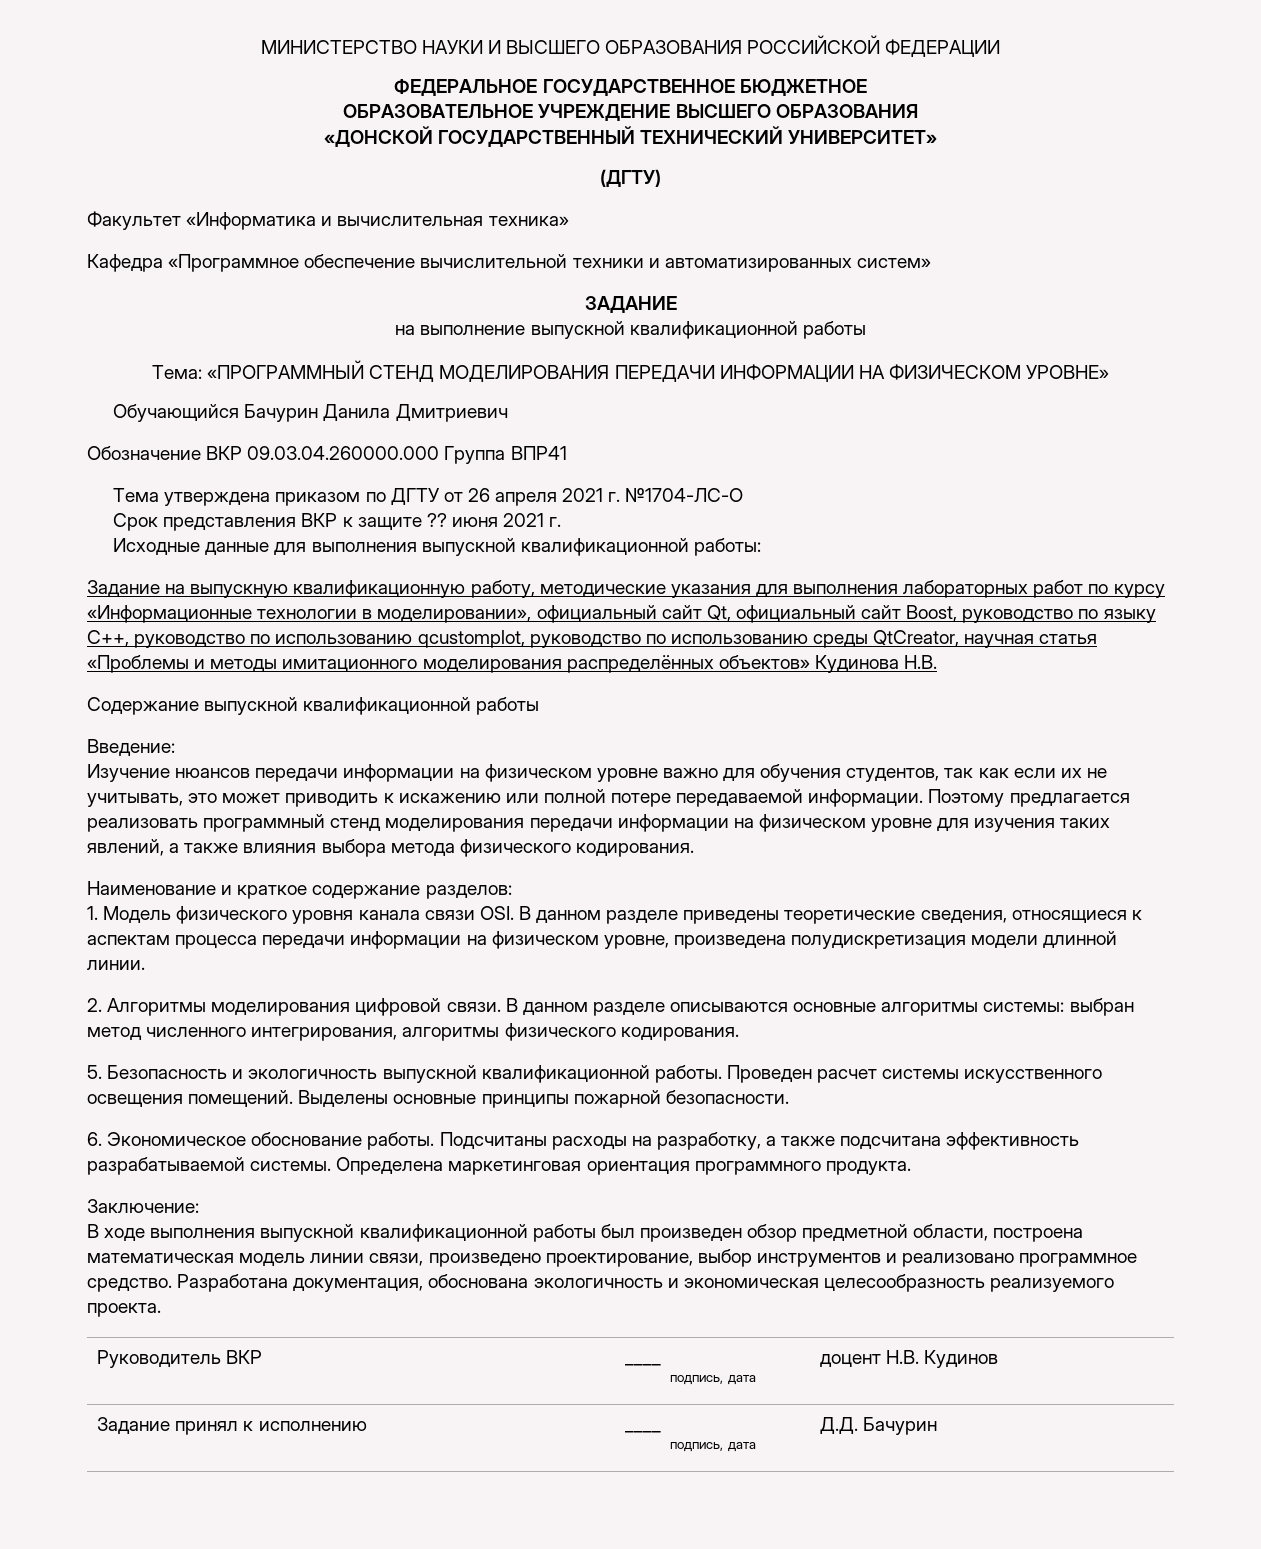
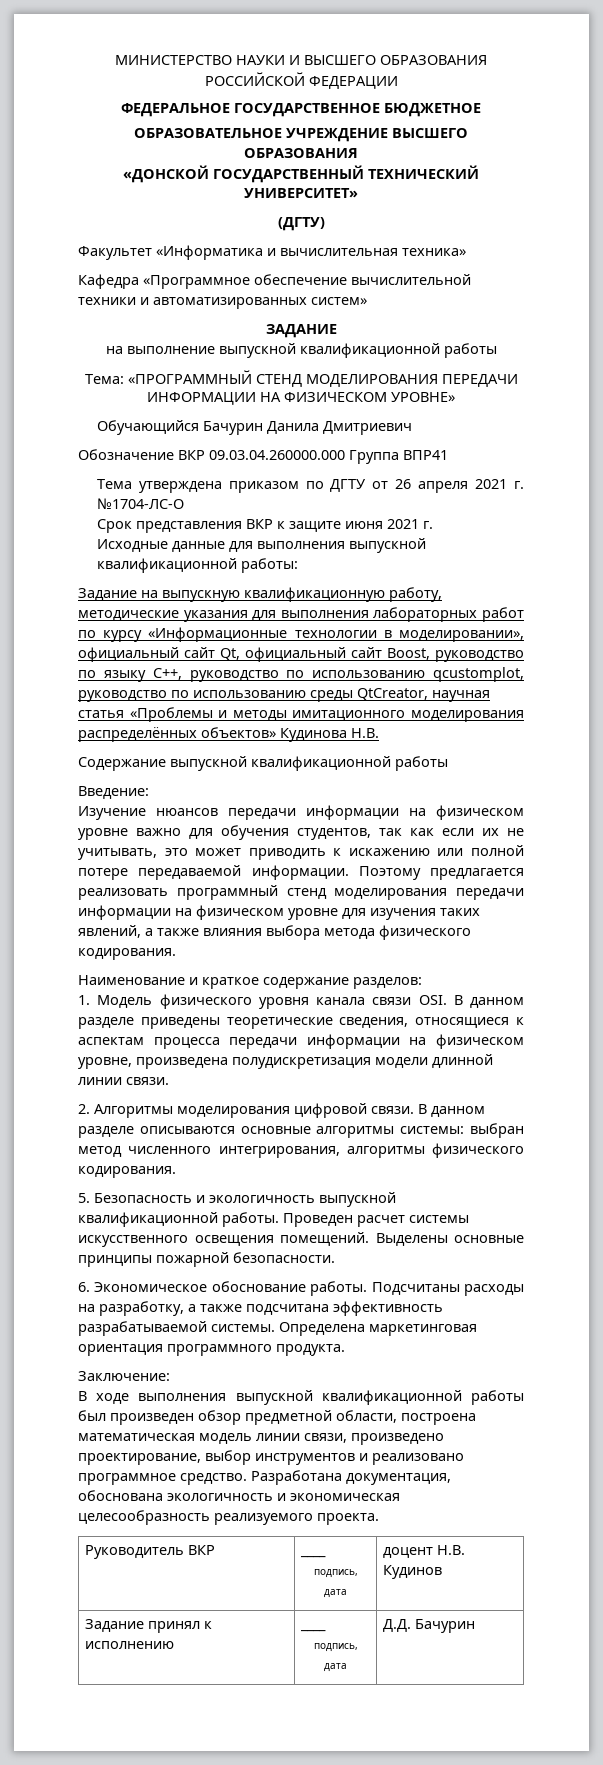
- Срок представления ВКР к защите ?? июня 2021 г.
+ Срок представления ВКР к защите июня 2021 г.
- 1. Модель физического уровня канала связи OSI. В данном разделе приведены теоретические сведения, относящиеся к аспектам процесса передачи информации на физическом уровне, произведена полудискретизация модели длинной линии.
+ 1. Модель физического уровня канала связи OSI. В данном разделе приведены теоретические сведения, относящиеся к аспектам процесса передачи информации на физическом уровне, произведена полудискретизация модели длинной линии связи.

